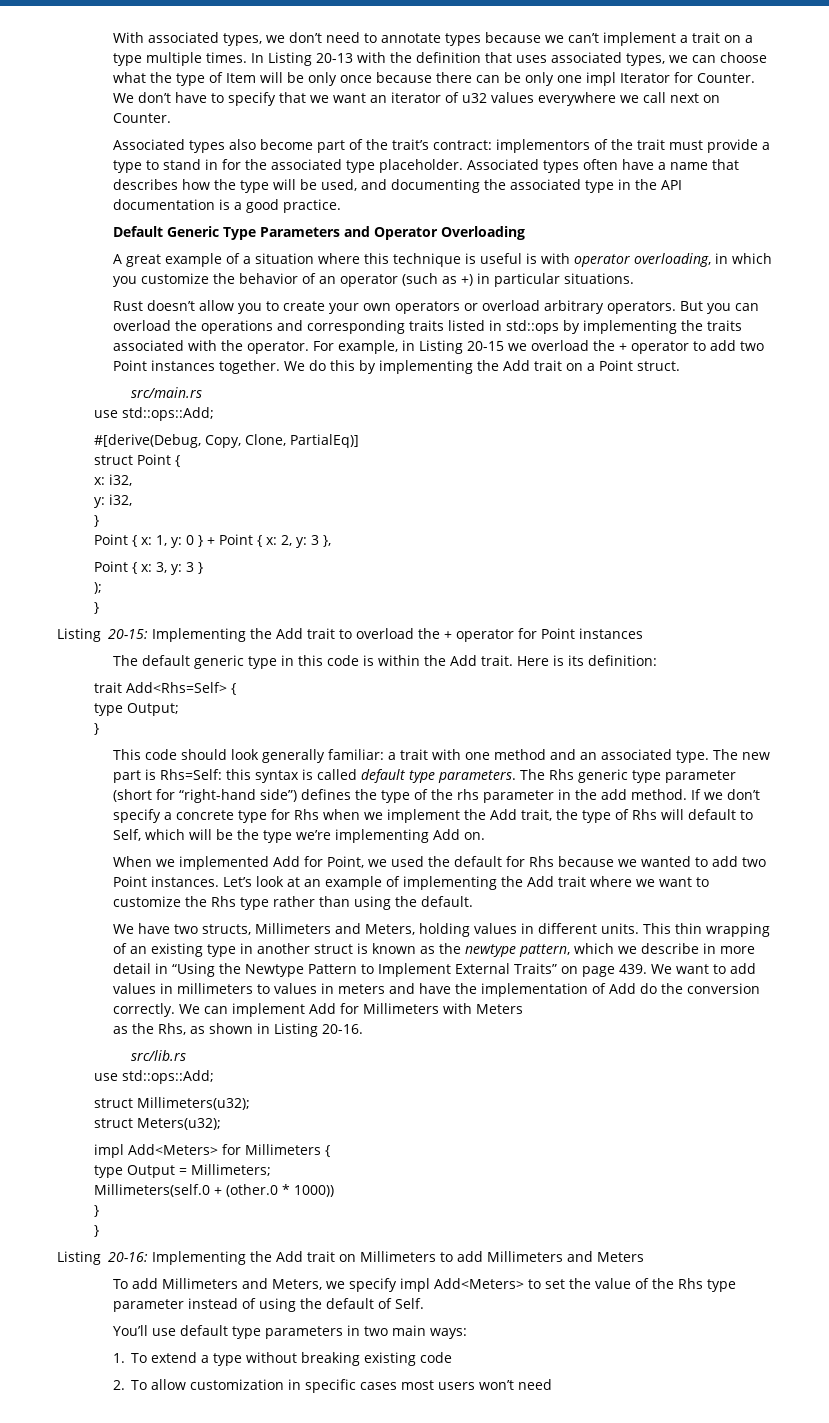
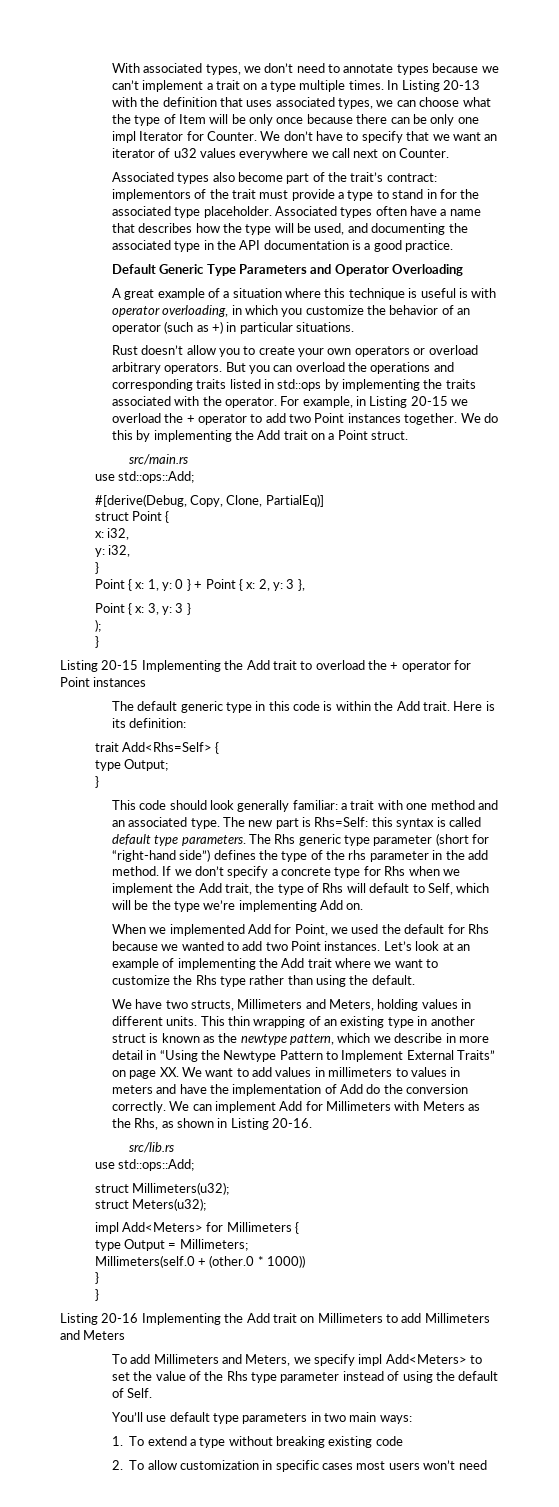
- Listing 20-15: Implementing the Add trait to overload the + operator for Point instances
+ Listing 20-15 Implementing the Add trait to overload the + operator for Point instances
- This thin wrapping of an existing type in another struct is known as the newtype pattern, which we describe in more detail in “Using the Newtype Pattern to Implement External Traits” on page 439. We want to add values in millimeters to values in meters and have the implementation of Add do the conversion correctly.
+ This thin wrapping of an existing type in another struct is known as the newtype pattern, which we describe in more detail in “Using the Newtype Pattern to Implement External Traits” on page XX. We want to add values in millimeters to values in meters and have the implementation of Add do the conversion correctly.
- We can implement Add for Millimeters with Meters
- as the Rhs, as shown in Listing 20-16.
+ We can implement Add for Millimeters with Meters as the Rhs, as shown in Listing 20-16.
- Listing 20-16: Implementing the Add trait on Millimeters to add Millimeters and Meters
+ Listing 20-16 Implementing the Add trait on Millimeters to add Millimeters and Meters

